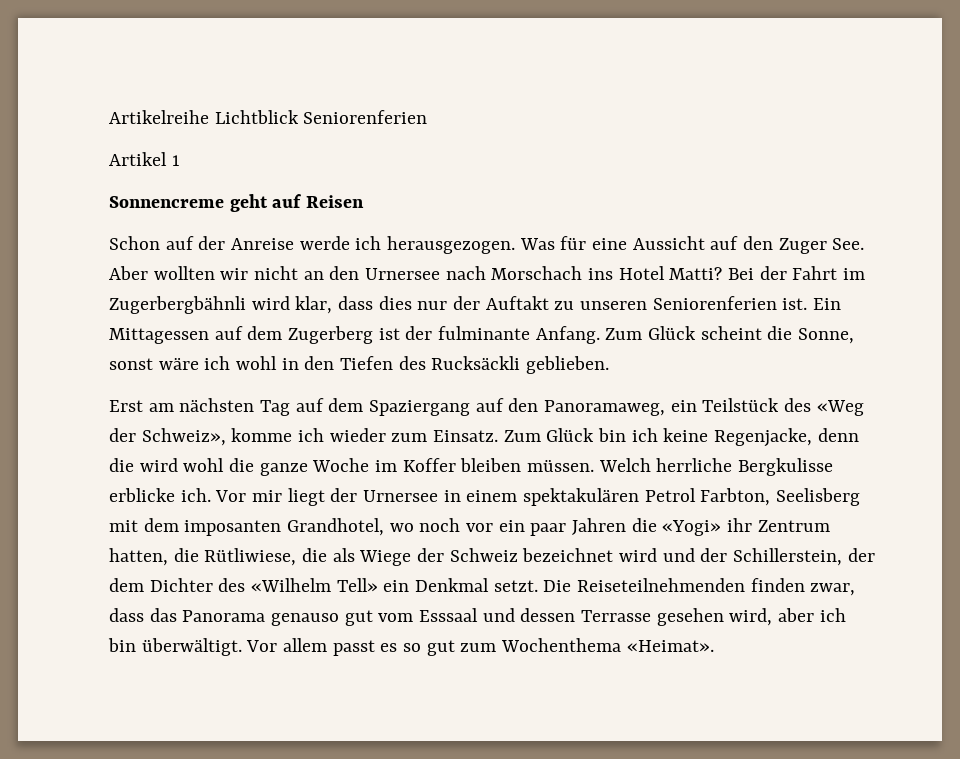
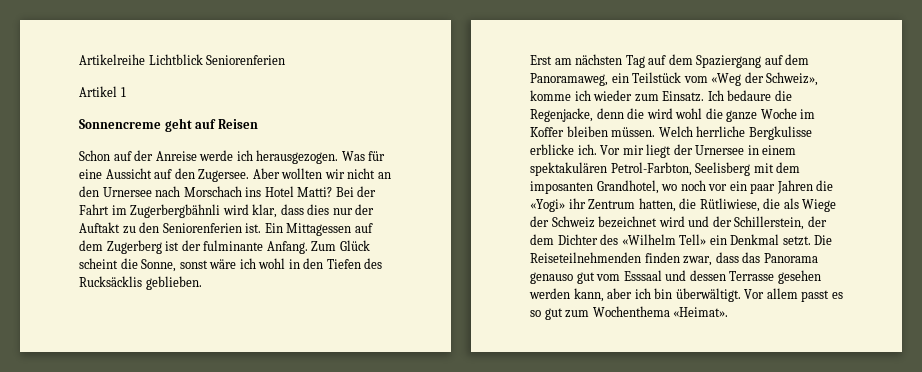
- Was für eine Aussicht auf den Zuger See. Aber wollten wir nicht an den Urnersee nach Morschach ins Hotel Matti?
+ Was für eine Aussicht auf den Zugersee. Aber wollten wir nicht an den Urnersee nach Morschach ins Hotel Matti?
- Bei der Fahrt im Zugerbergbähnli wird klar, dass dies nur der Auftakt zu unseren Seniorenferien ist.
+ Bei der Fahrt im Zugerbergbähnli wird klar, dass dies nur der Auftakt zu den Seniorenferien ist.
- Zum Glück scheint die Sonne, sonst wäre ich wohl in den Tiefen des Rucksäckli geblieben.
+ Zum Glück scheint die Sonne, sonst wäre ich wohl in den Tiefen des Rucksäcklis geblieben.
- Erst am nächsten Tag auf dem Spaziergang auf den Panoramaweg, ein Teilstück des «Weg der Schweiz», komme ich wieder zum Einsatz.
+ Erst am nächsten Tag auf dem Spaziergang auf dem Panoramaweg, ein Teilstück vom «Weg der Schweiz», komme ich wieder zum Einsatz.
- Zum Glück bin ich keine Regenjacke, denn die wird wohl die ganze Woche im Koffer bleiben müssen.
+ Ich bedaure die Regenjacke, denn die wird wohl die ganze Woche im Koffer bleiben müssen.
- Vor mir liegt der Urnersee in einem spektakulären Petrol Farbton, Seelisberg mit dem imposanten Grandhotel, wo noch vor ein paar Jahren die «Yogi» ihr Zentrum hatten, die Rütliwiese, die als Wiege der Schweiz bezeichnet wird und der Schillerstein, der dem Dichter des «Wilhelm Tell» ein Denkmal setzt.
+ Vor mir liegt der Urnersee in einem spektakulären Petrol-Farbton, Seelisberg mit dem imposanten Grandhotel, wo noch vor ein paar Jahren die «Yogi» ihr Zentrum hatten, die Rütliwiese, die als Wiege der Schweiz bezeichnet wird und der Schillerstein, der dem Dichter des «Wilhelm Tell» ein Denkmal setzt.
- Die Reiseteilnehmenden finden zwar, dass das Panorama genauso gut vom Esssaal und dessen Terrasse gesehen wird, aber ich bin überwältigt.
+ Die Reiseteilnehmenden finden zwar, dass das Panorama genauso gut vom Esssaal und dessen Terrasse gesehen werden kann, aber ich bin überwältigt.

